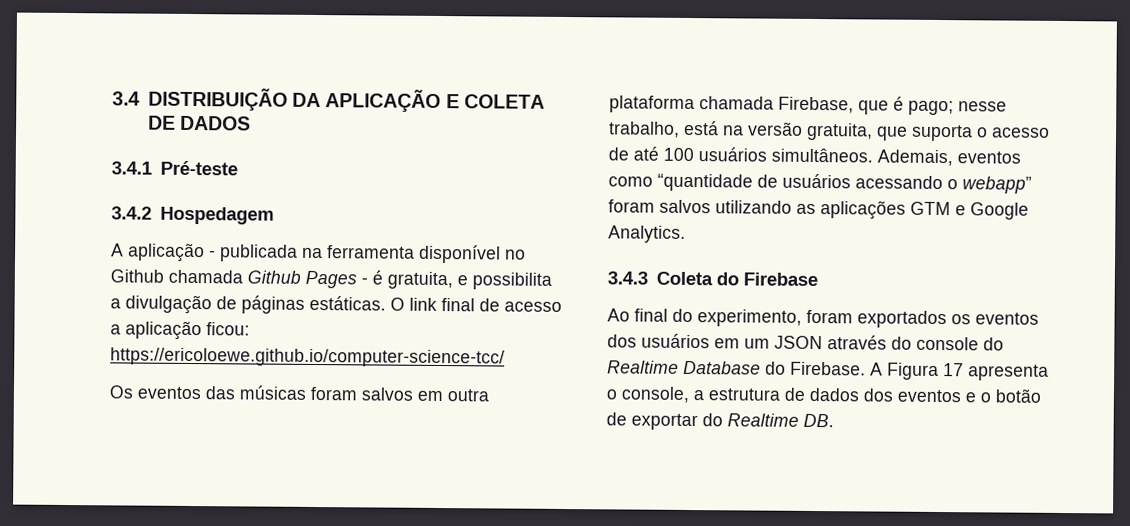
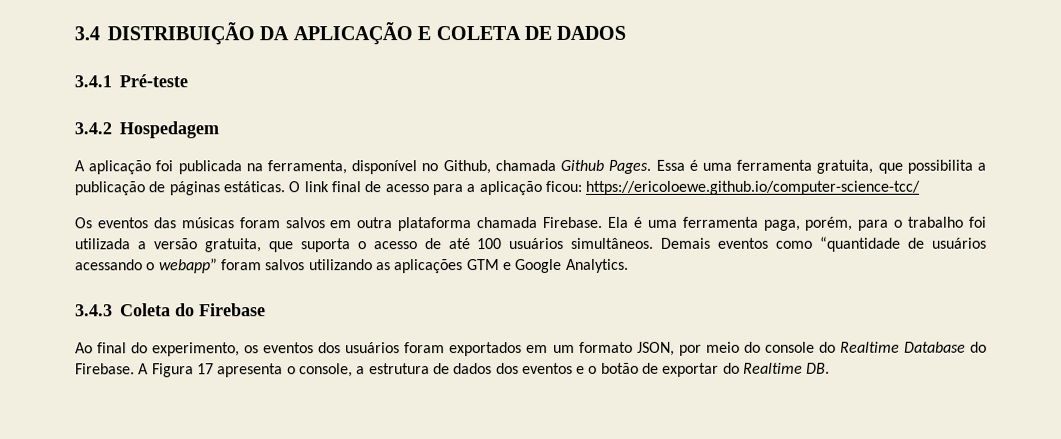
- A aplicação - publicada na ferramenta disponível no Github chamada Github Pages - é gratuita, e possibilita a divulgação de páginas estáticas.
+ A aplicação foi publicada na ferramenta, disponível no Github, chamada Github Pages. Essa é uma ferramenta gratuita, que possibilita a publicação de páginas estáticas.
- O link final de acesso a aplicação ficou: https://ericoloewe.github.io/computer-science-tcc/
+ O link final de acesso para a aplicação ficou: https://ericoloewe.github.io/computer-science-tcc/
- Os eventos das músicas foram salvos em outra plataforma chamada Firebase, que é pago; nesse trabalho, está na versão gratuita, que suporta o acesso de até 100 usuários simultâneos.
+ Os eventos das músicas foram salvos em outra plataforma chamada Firebase. Ela é uma ferramenta paga, porém, para o trabalho foi utilizada a versão gratuita, que suporta o acesso de até 100 usuários simultâneos.
- Ademais, eventos como “quantidade de usuários acessando o webapp” foram salvos utilizando as aplicações GTM e Google Analytics.
+ Demais eventos como “quantidade de usuários acessando o webapp” foram salvos utilizando as aplicações GTM e Google Analytics.
- Ao final do experimento, foram exportados os eventos dos usuários em um JSON através do console do Realtime Database do Firebase.
+ Ao final do experimento, os eventos dos usuários foram exportados em um formato JSON, por meio do console do Realtime Database do Firebase.

